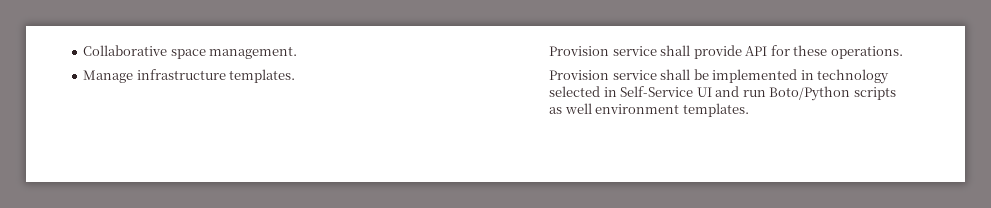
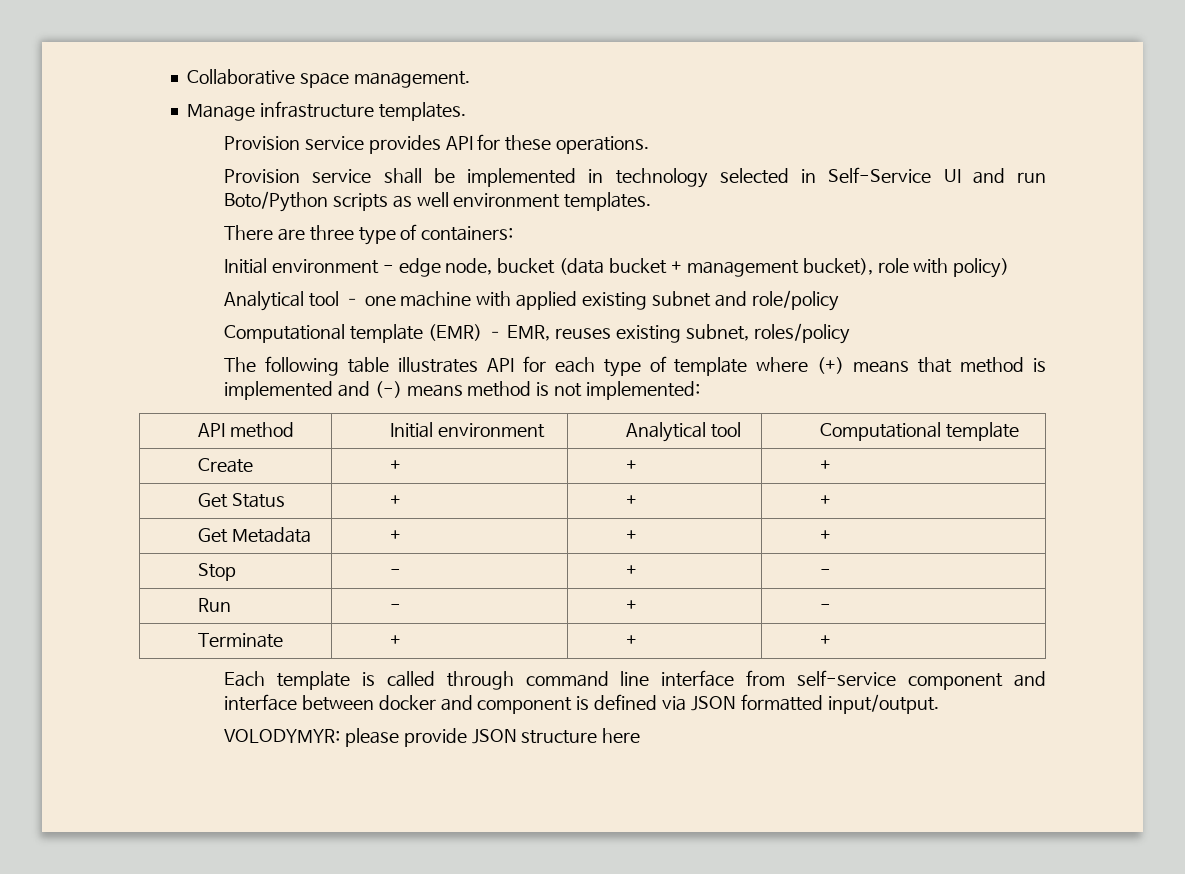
- Provision service shall provide API for these operations.
+ Provision service provides API for these operations.
+ There are three type of containers:
+ Initial environment - edge node, bucket (data bucket + management bucket), role with policy)
+ Analytical tool – one machine with applied existing subnet and role/policy
+ Computational template (EMR) – EMR, reuses existing subnet, roles/policy
+ The following table illustrates API for each type of template where (+) means that method is implemented and (-) means method is not implemented:
+ API method | Initial environment | Analytical tool | Computational template
+ Create | + | + | +
+ Get Status | + | + | +
+ Get Metadata | + | + | +
+ Stop | - | + | -
+ Run | - | + | -
+ Terminate | + | + | +
+ Each template is called through command line interface from self-service component and interface between docker and component is defined via JSON formatted input/output.
+ VOLODYMYR: please provide JSON structure here

